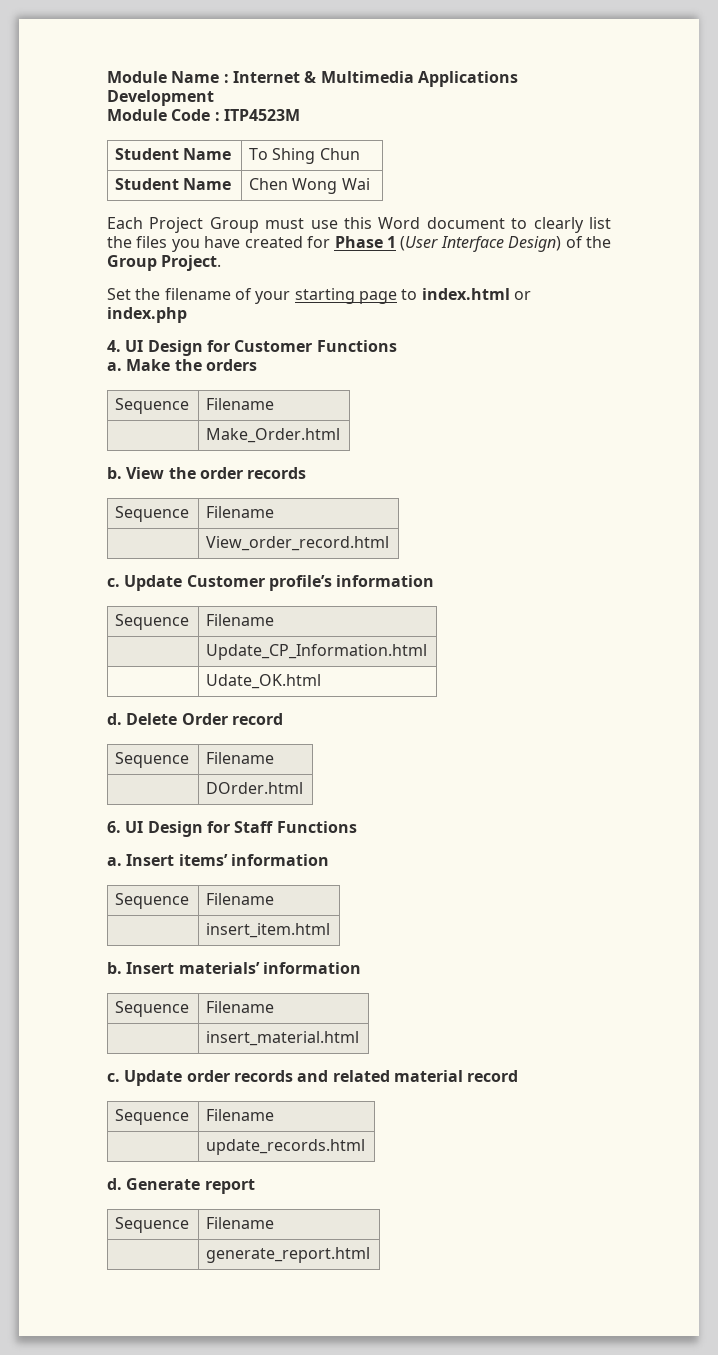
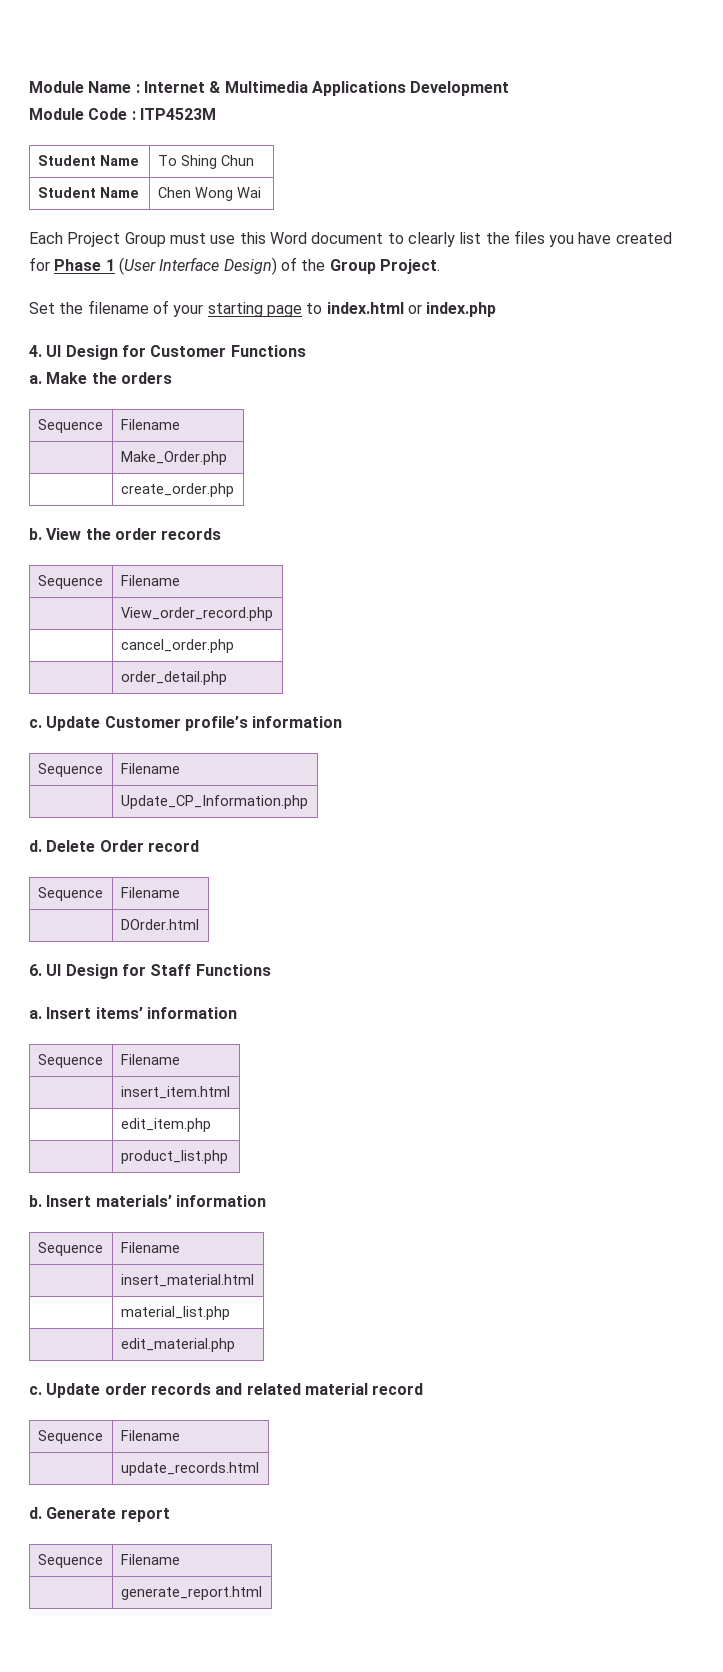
- | Make_Order.html
+ | Make_Order.php
+ | create_order.php
- | View_order_record.html
+ | View_order_record.php
+ | cancel_order.php
+ | order_detail.php
- | Update_CP_Information.html
- | Udate_OK.html
+ | Update_CP_Information.php
+ | edit_item.php
+ | product_list.php
+ | material_list.php
+ | edit_material.php

